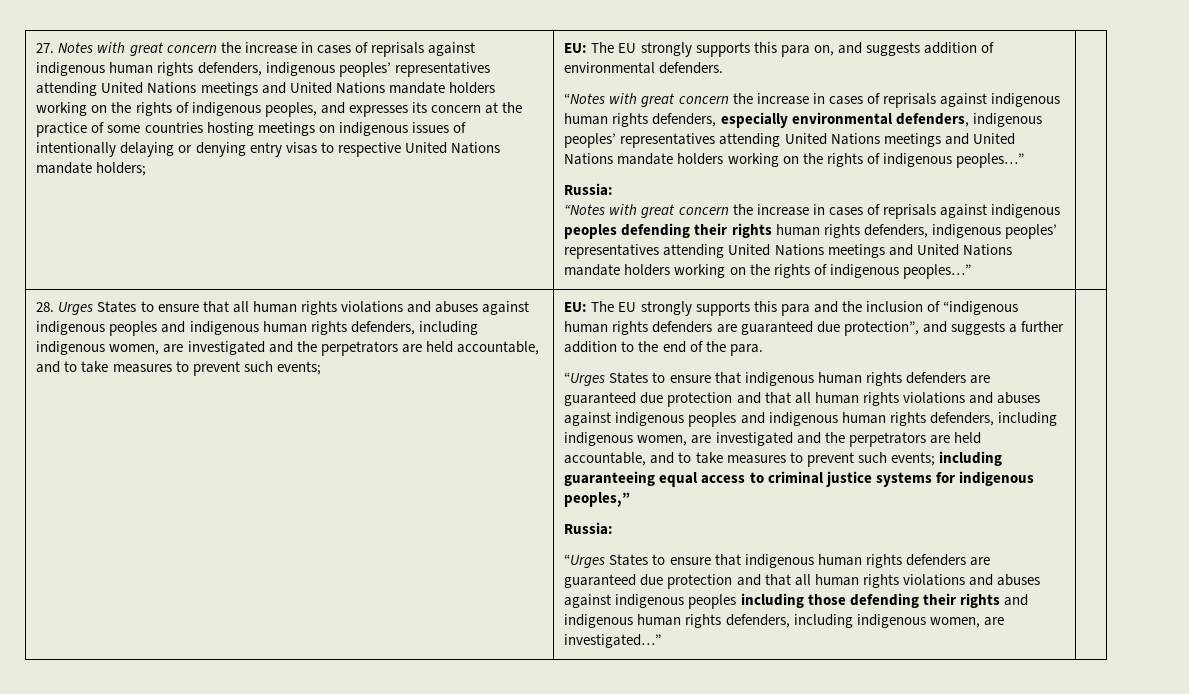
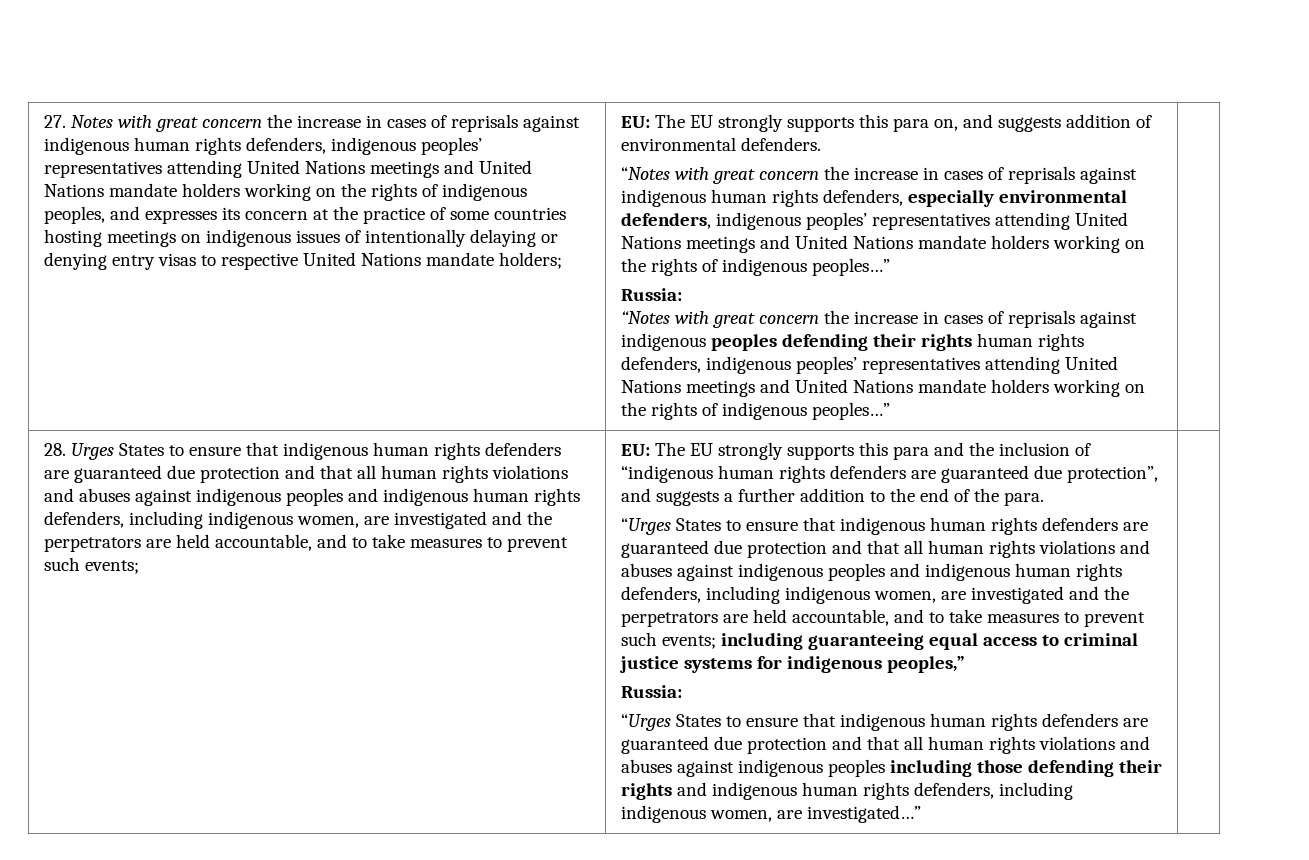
- 28. Urges States to ensure that all human rights violations and abuses against indigenous peoples and indigenous human rights defenders, including indigenous women, are investigated and the perpetrators are held accountable, and to take measures to prevent such events;
+ 28. Urges States to ensure that indigenous human rights defenders are guaranteed due protection and that all human rights violations and abuses against indigenous peoples and indigenous human rights defenders, including indigenous women, are investigated and the perpetrators are held accountable, and to take measures to prevent such events;

